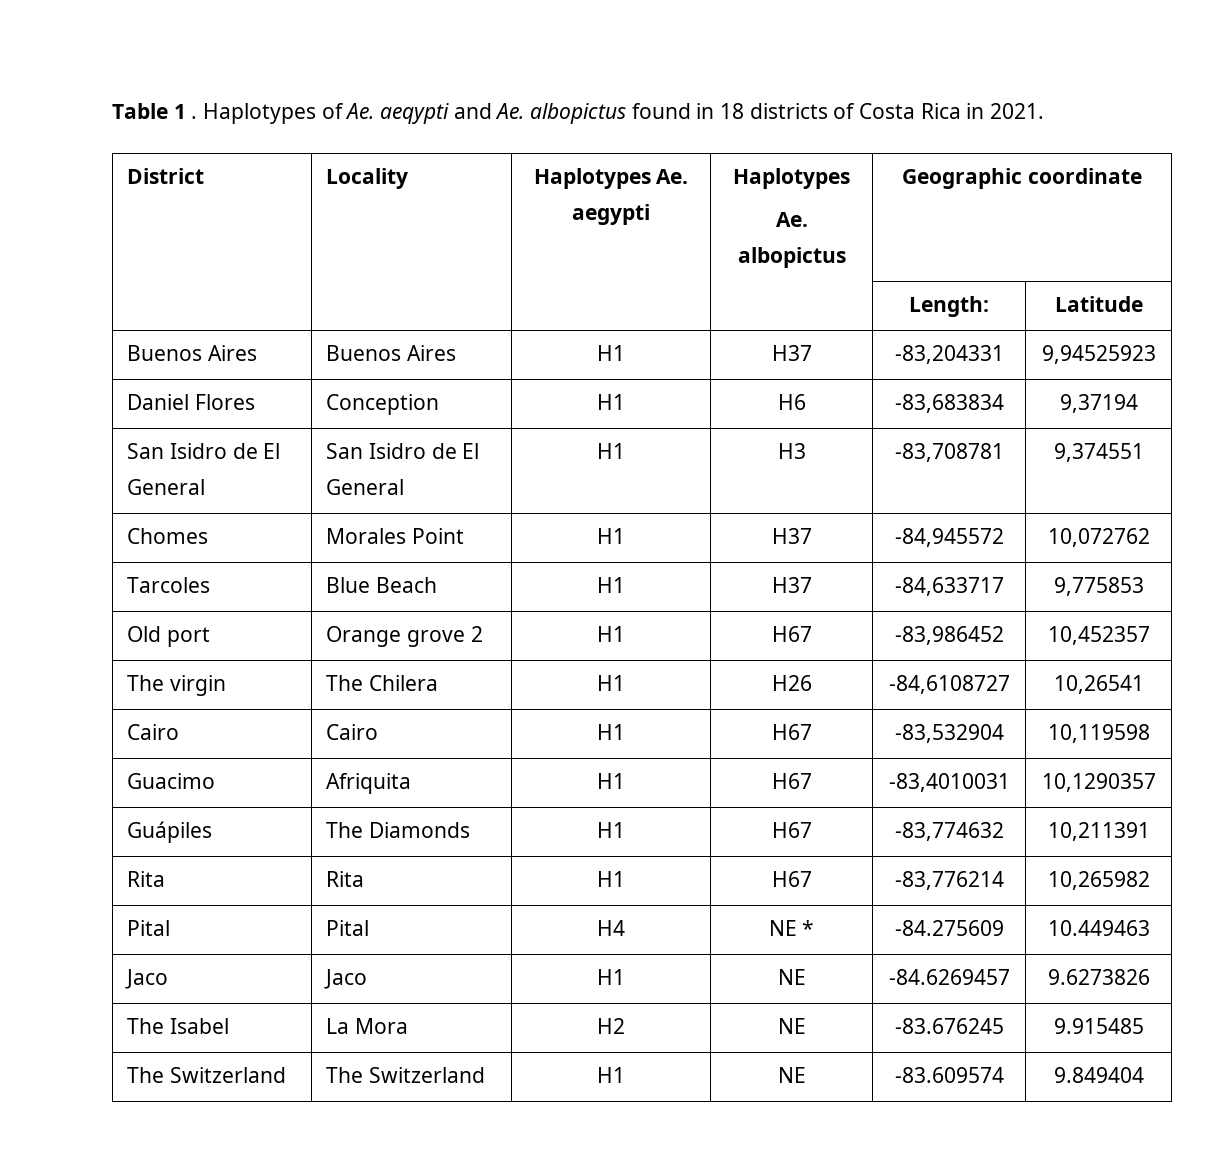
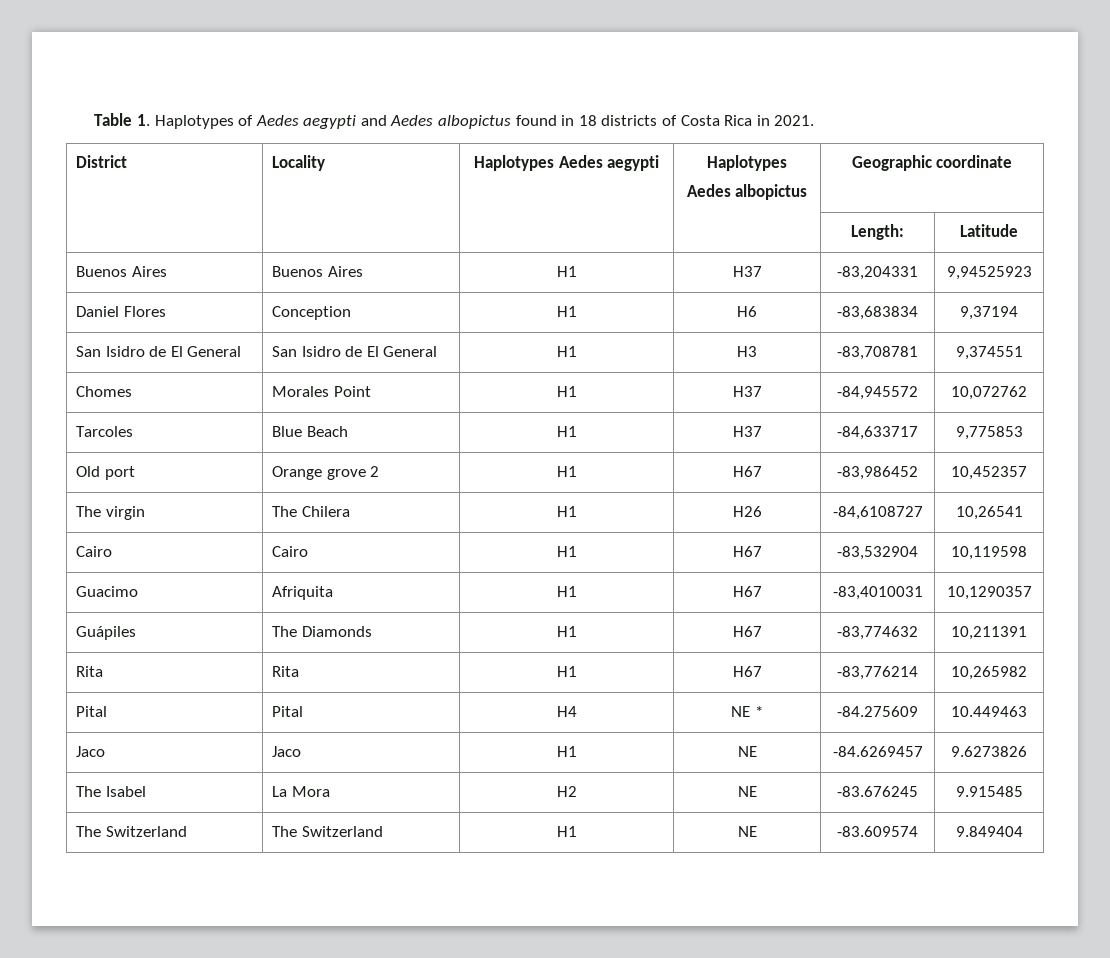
- Table 1 . Haplotypes of Ae. aeqypti and Ae. albopictus found in 18 districts of Costa Rica in 2021.
+ Table 1. Haplotypes of Aedes aegypti and Aedes albopictus found in 18 districts of Costa Rica in 2021.
- District | Locality | Haplotypes Ae. aegypti | Haplotypes
- Ae. albopictus | Geographic coordinate
+ District | Locality | Haplotypes Aedes aegypti | Haplotypes
+ Aedes albopictus | Geographic coordinate

